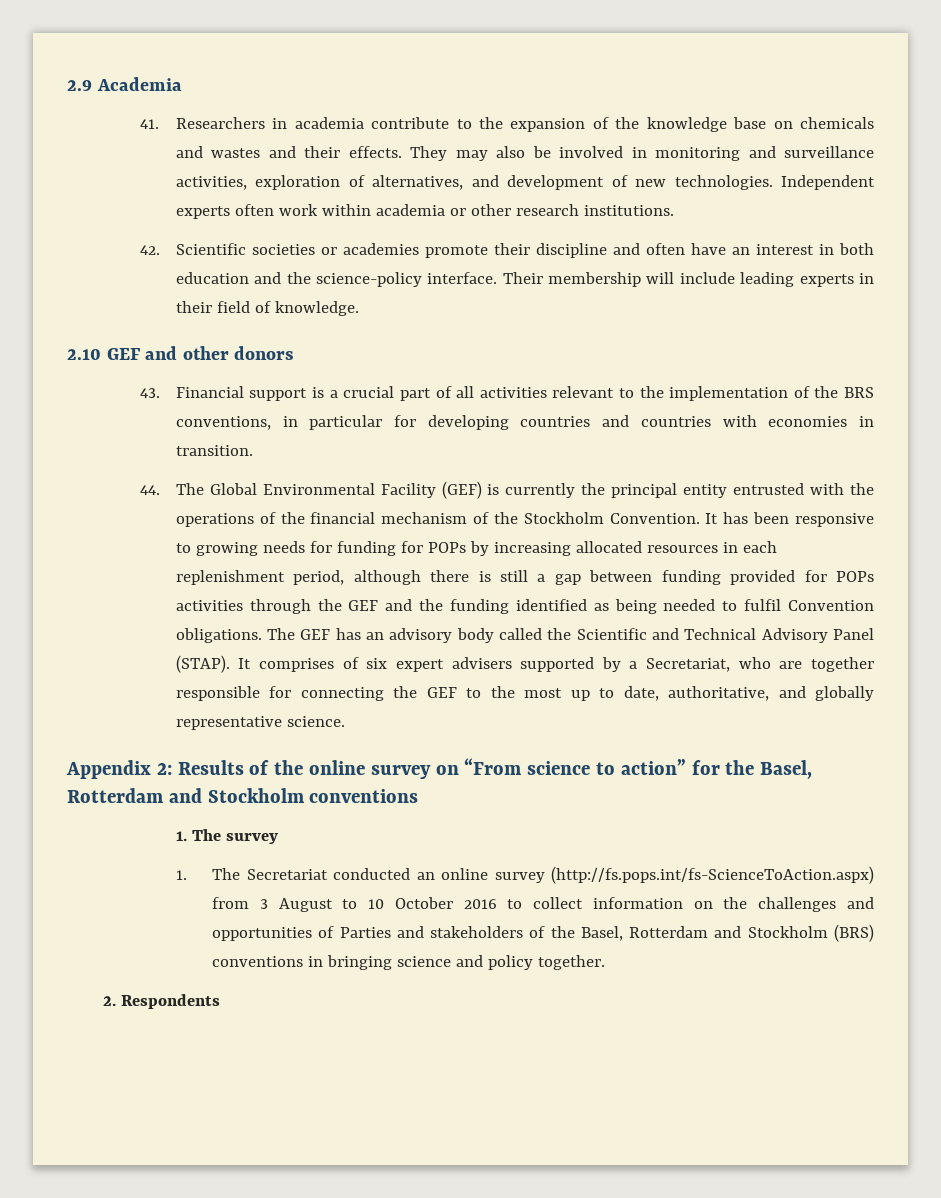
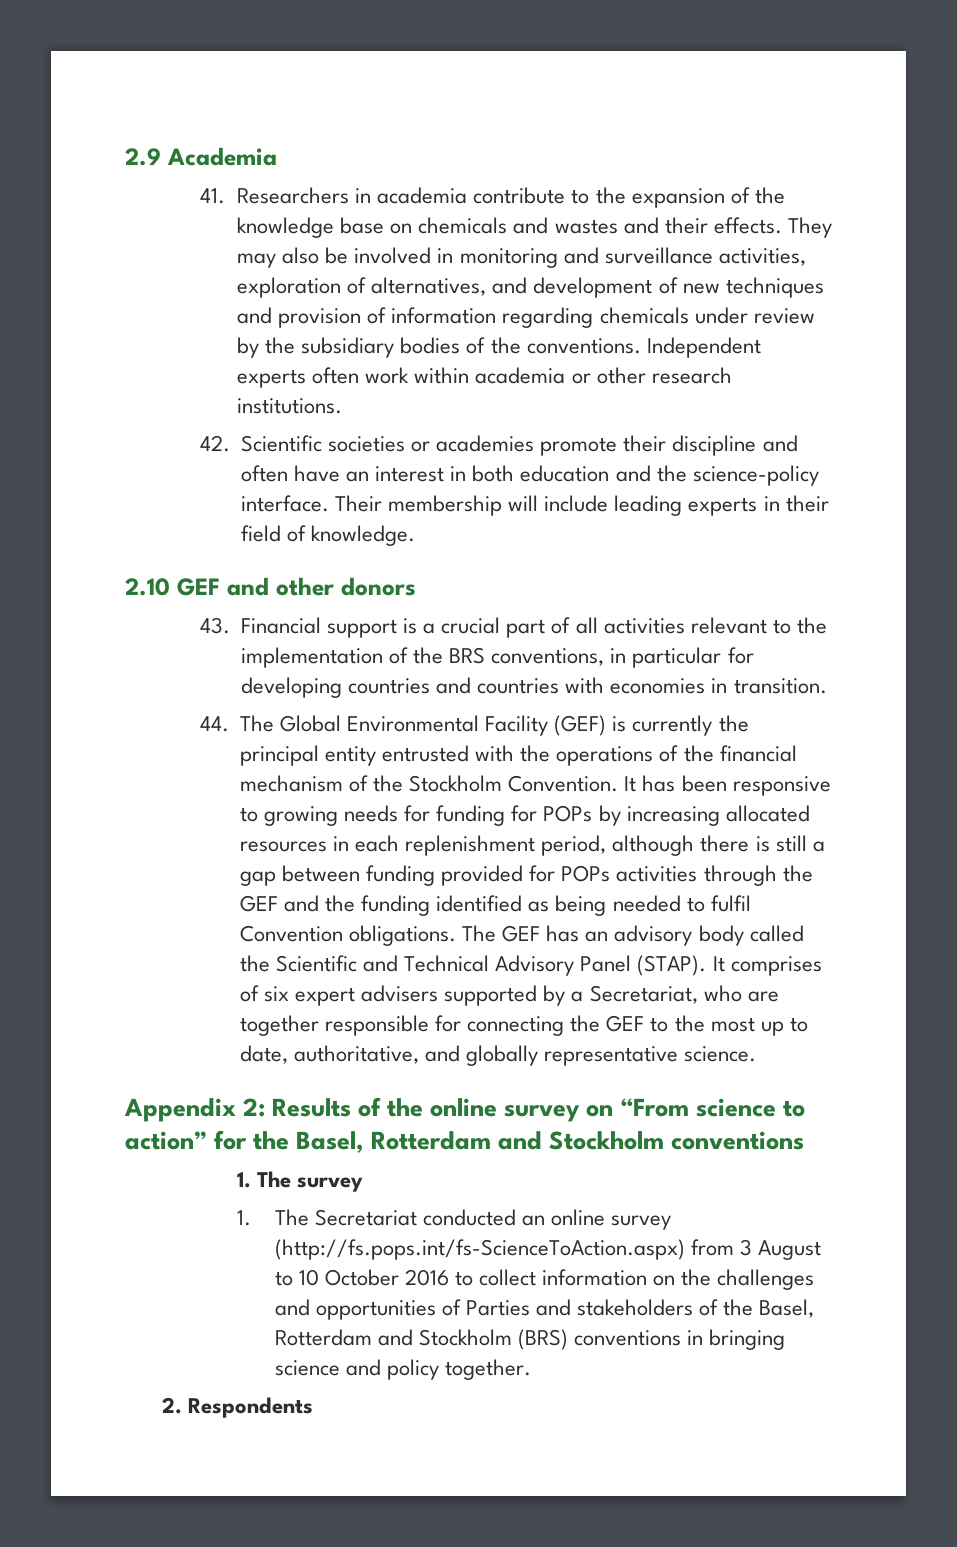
- They may also be involved in monitoring and surveillance activities, exploration of alternatives, and development of new technologies.
+ They may also be involved in monitoring and surveillance activities, exploration of alternatives, and development of new techniques and provision of information regarding chemicals under review by the subsidiary bodies of the conventions.

